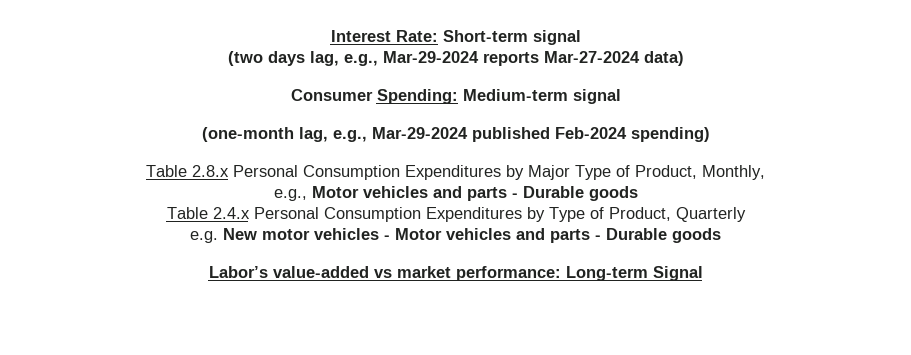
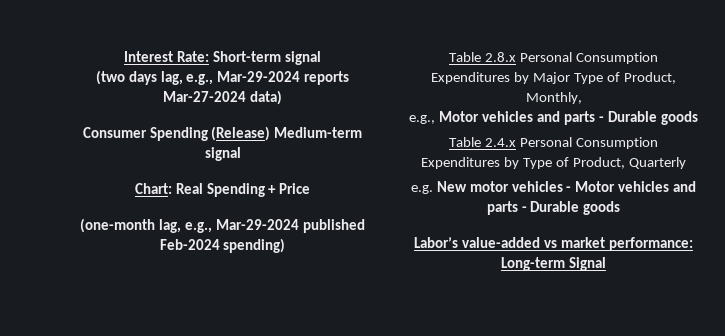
- Consumer Spending: Medium-term signal
+ Consumer Spending (Release) Medium-term signal
+ Chart: Real Spending + Price

